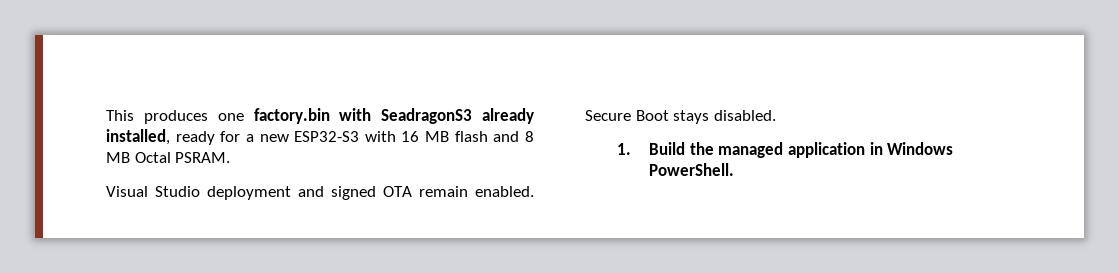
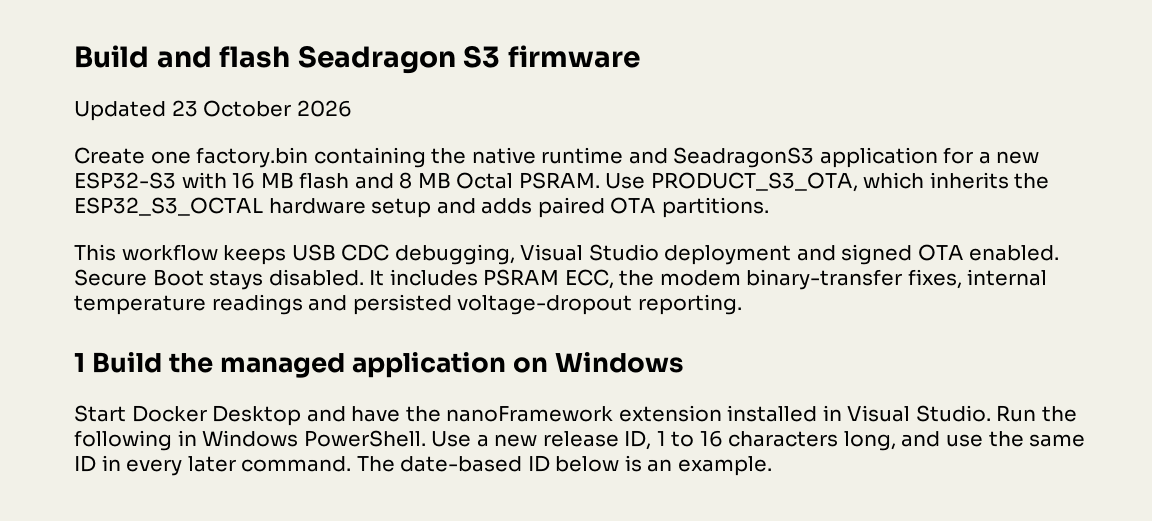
- This produces one factory.bin with SeadragonS3 already installed, ready for a new ESP32-S3 with 16 MB flash and 8 MB Octal PSRAM.
- Visual Studio deployment and signed OTA remain enabled.
+ Build and flash Seadragon S3 firmware
+ Updated 23 October 2026
+ Create one factory.bin containing the native runtime and SeadragonS3 application for a new ESP32-S3 with 16 MB flash and 8 MB Octal PSRAM. Use PRODUCT_S3_OTA, which inherits the ESP32_S3_OCTAL hardware setup and adds paired OTA partitions.
+ This workflow keeps USB CDC debugging, Visual Studio deployment and signed OTA enabled.
- Secure Boot stays disabled.
- 1. Build the managed application in Windows PowerShell.
+ Secure Boot stays disabled. It includes PSRAM ECC, the modem binary-transfer fixes, internal temperature readings and persisted voltage-dropout reporting.
+ 1 Build the managed application on Windows
+ Start Docker Desktop and have the nanoFramework extension installed in Visual Studio. Run the following in Windows PowerShell. Use a new release ID, 1 to 16 characters long, and use the same ID in every later command. The date-based ID below is an example.

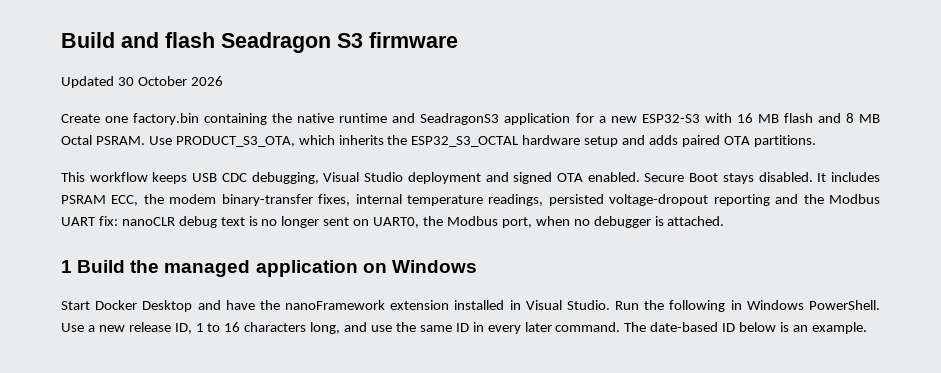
- Updated 23 October 2026
+ Updated 30 October 2026
- It includes PSRAM ECC, the modem binary-transfer fixes, internal temperature readings and persisted voltage-dropout reporting.
+ It includes PSRAM ECC, the modem binary-transfer fixes, internal temperature readings, persisted voltage-dropout reporting and the Modbus UART fix: nanoCLR debug text is no longer sent on UART0, the Modbus port, when no debugger is attached.

